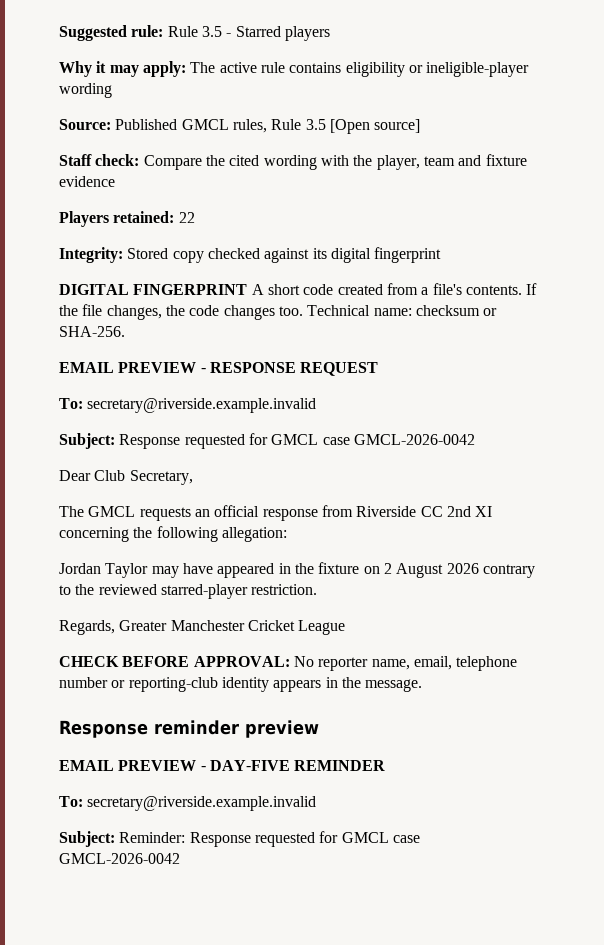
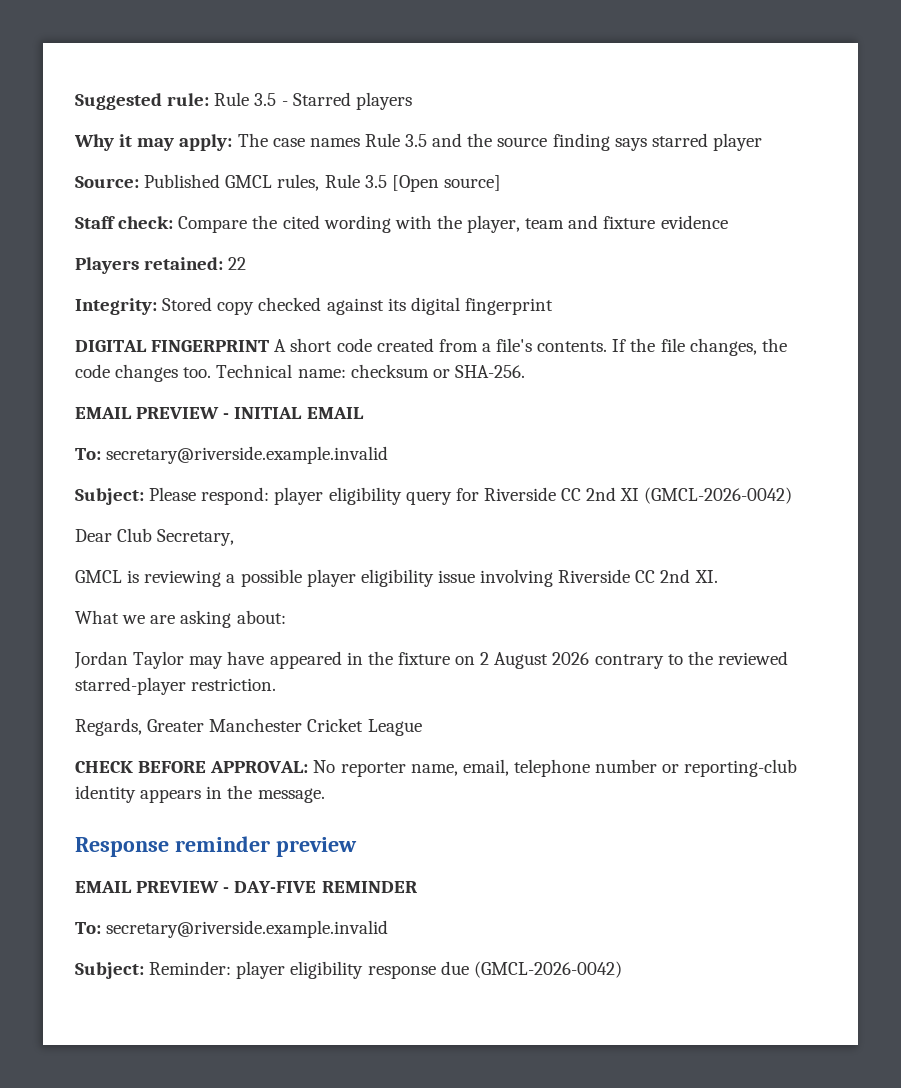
- Why it may apply: The active rule contains eligibility or ineligible-player wording
+ Why it may apply: The case names Rule 3.5 and the source finding says starred player
- EMAIL PREVIEW - RESPONSE REQUEST
+ EMAIL PREVIEW - INITIAL EMAIL
  To: secretary@riverside.example.invalid
- Subject: Response requested for GMCL case GMCL-2026-0042
+ Subject: Please respond: player eligibility query for Riverside CC 2nd XI (GMCL-2026-0042)
  Dear Club Secretary,
- The GMCL requests an official response from Riverside CC 2nd XI concerning the following allegation:
+ GMCL is reviewing a possible player eligibility issue involving Riverside CC 2nd XI.
+ What we are asking about:
- Subject: Reminder: Response requested for GMCL case GMCL-2026-0042
+ Subject: Reminder: player eligibility response due (GMCL-2026-0042)

